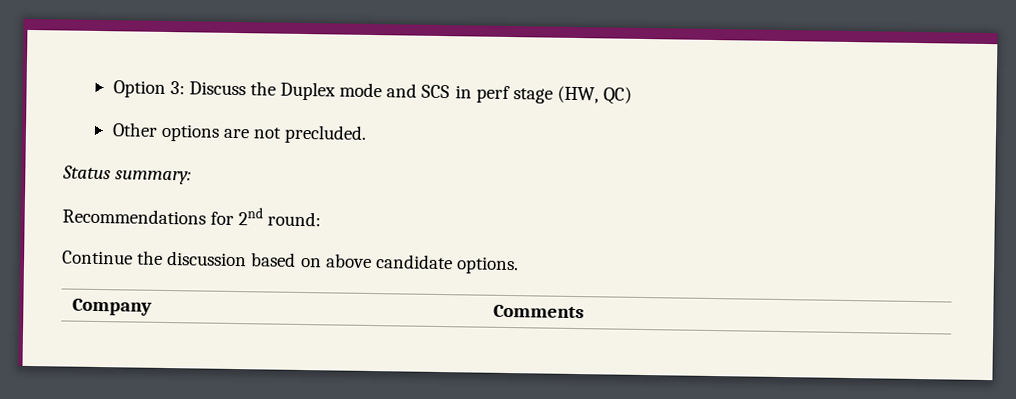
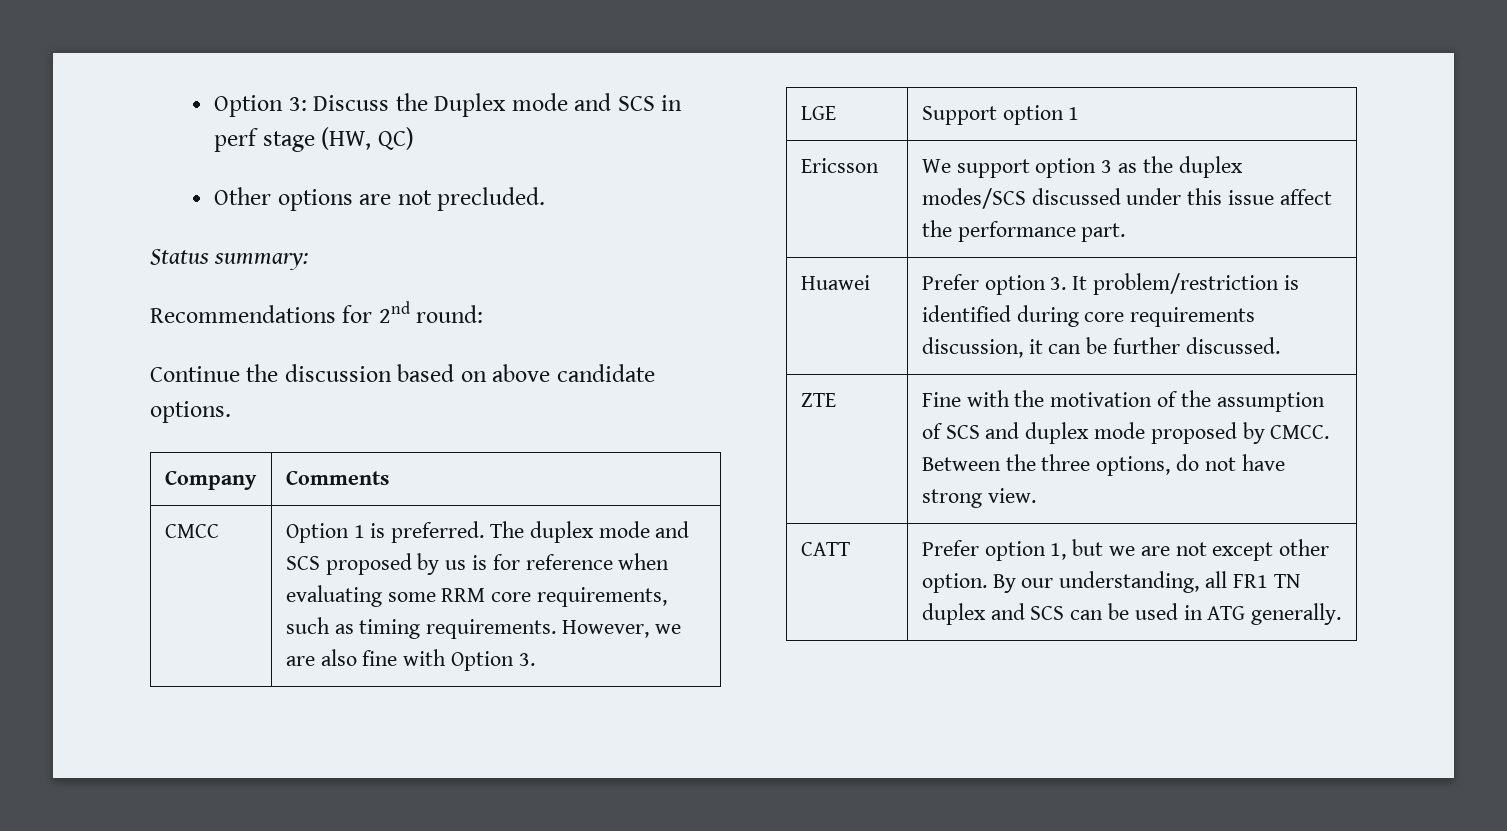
+ CMCC | Option 1 is preferred. The duplex mode and SCS proposed by us is for reference when evaluating some RRM core requirements, such as timing requirements. However, we are also fine with Option 3.
+ LGE | Support option 1
+ Ericsson | We support option 3 as the duplex modes/SCS discussed under this issue affect the performance part.
+ Huawei | Prefer option 3. It problem/restriction is identified during core requirements discussion, it can be further discussed.
+ ZTE | Fine with the motivation of the assumption of SCS and duplex mode proposed by CMCC. Between the three options, do not have strong view.
+ CATT | Prefer option 1, but we are not except other option. By our understanding, all FR1 TN duplex and SCS can be used in ATG generally.

